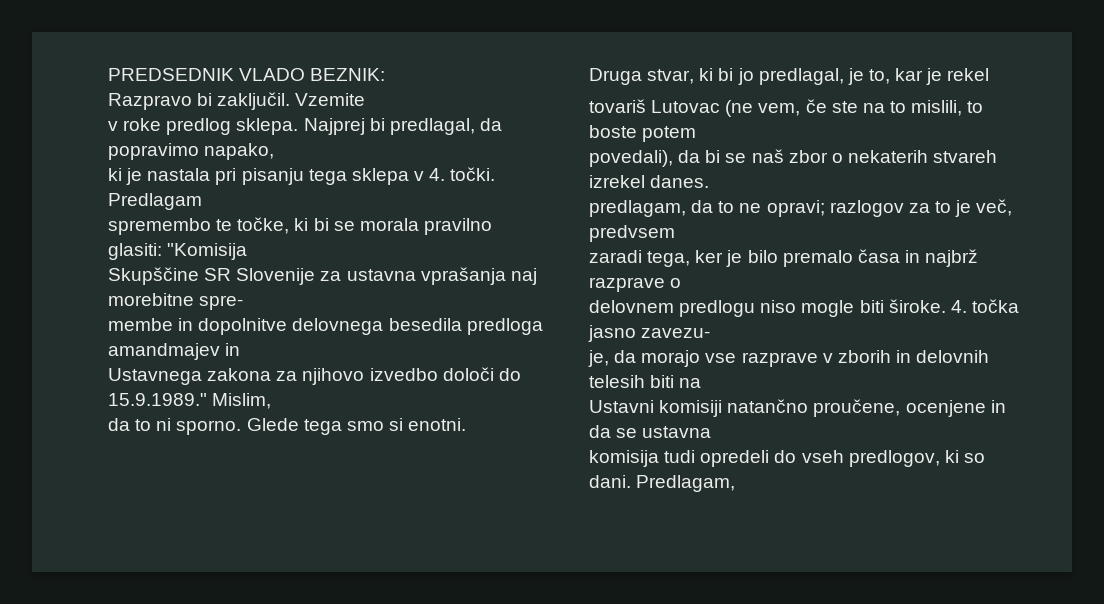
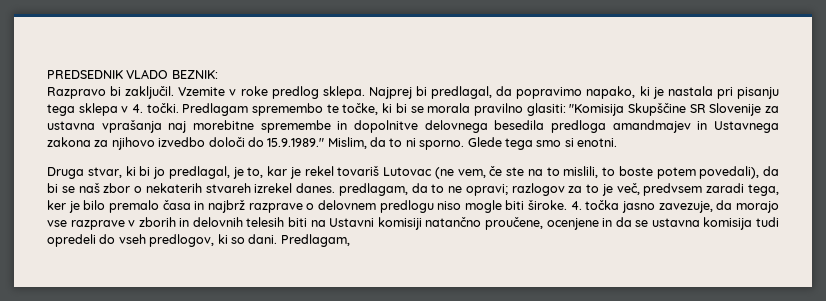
- Vzemite
- v roke predlog sklepa.
+ Vzemite v roke predlog sklepa.
- Najprej bi predlagal, da popravimo napako,
- ki je nastala pri pisanju tega sklepa v 4. točki.
+ Najprej bi predlagal, da popravimo napako, ki je nastala pri pisanju tega sklepa v 4. točki.
- Predlagam
- spremembo te točke, ki bi se morala pravilno glasiti: "Komisija
- Skupščine SR Slovenije za ustavna vprašanja naj morebitne spre-
- membe in dopolnitve delovnega besedila predloga amandmajev in
- Ustavnega zakona za njihovo izvedbo določi do 15.9.1989." Mislim,
- da to ni sporno.
+ Predlagam spremembo te točke, ki bi se morala pravilno glasiti: "Komisija Skupščine SR Slovenije za ustavna vprašanja naj morebitne spremembe in dopolnitve delovnega besedila predloga amandmajev in Ustavnega zakona za njihovo izvedbo določi do 15.9.1989." Mislim, da to ni sporno.
- Druga stvar, ki bi jo predlagal, je to, kar je rekel
- tovariš Lutovac (ne vem, če ste na to mislili, to boste potem
- povedali), da bi se naš zbor o nekaterih stvareh izrekel danes.
- predlagam, da to ne opravi;
+ Druga stvar, ki bi jo predlagal, je to, kar je rekel tovariš Lutovac (ne vem, če ste na to mislili, to boste potem povedali), da bi se naš zbor o nekaterih stvareh izrekel danes. predlagam, da to ne opravi;
- razlogov za to je več, predvsem
- zaradi tega, ker je bilo premalo časa in najbrž razprave o
- delovnem predlogu niso mogle biti široke.
+ razlogov za to je več, predvsem zaradi tega, ker je bilo premalo časa in najbrž razprave o delovnem predlogu niso mogle biti široke.
- 4. točka jasno zavezu-
- je, da morajo vse razprave v zborih in delovnih telesih biti na
- Ustavni komisiji natančno proučene, ocenjene in da se ustavna
- komisija tudi opredeli do vseh predlogov, ki so dani.
+ 4. točka jasno zavezuje, da morajo vse razprave v zborih in delovnih telesih biti na Ustavni komisiji natančno proučene, ocenjene in da se ustavna komisija tudi opredeli do vseh predlogov, ki so dani.

